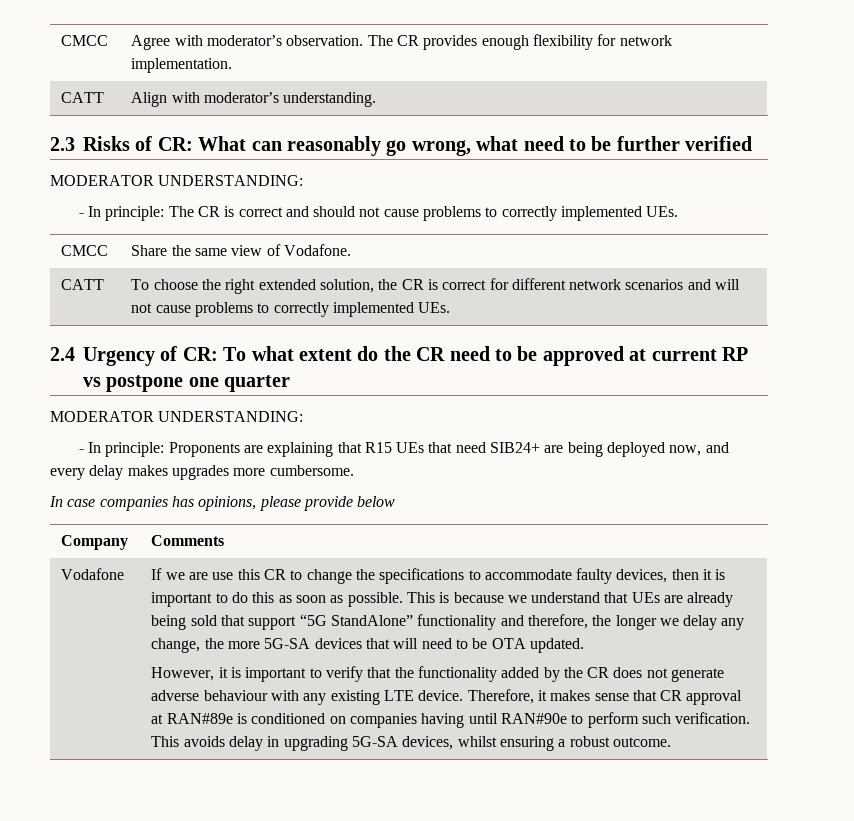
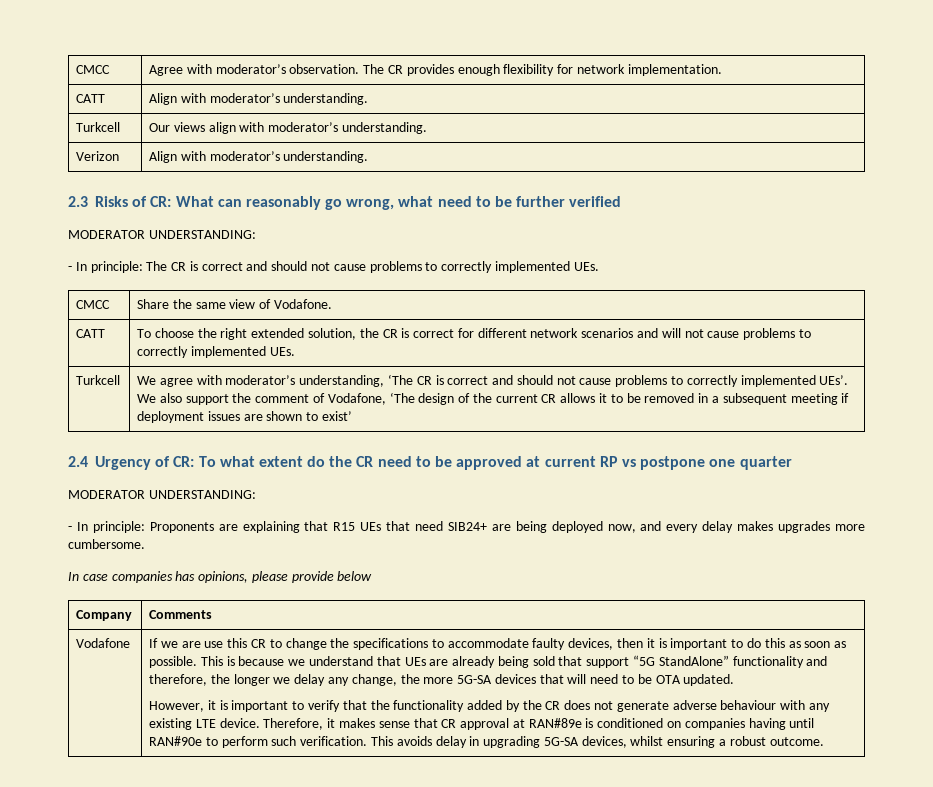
+ Turkcell | Our views align with moderator’s understanding.
+ Verizon | Align with moderator’s understanding.
+ Turkcell | We agree with moderator’s understanding, ‘The CR is correct and should not cause problems to correctly implemented UEs’. We also support the comment of Vodafone, ‘The design of the current CR allows it to be removed in a subsequent meeting if deployment issues are shown to exist’

